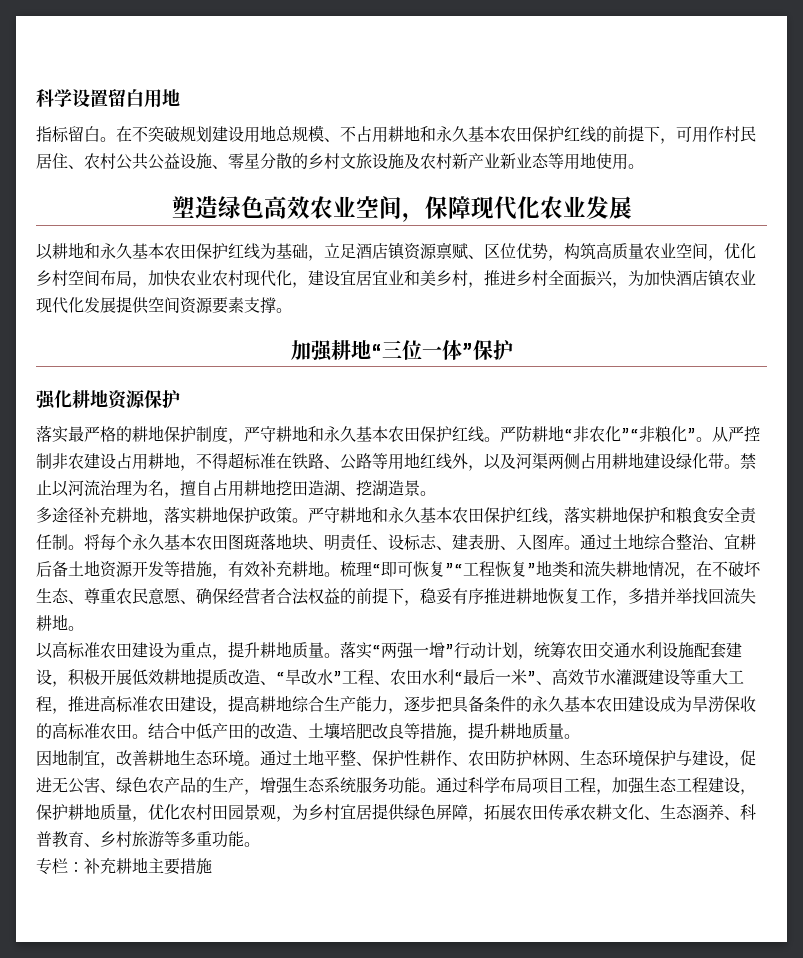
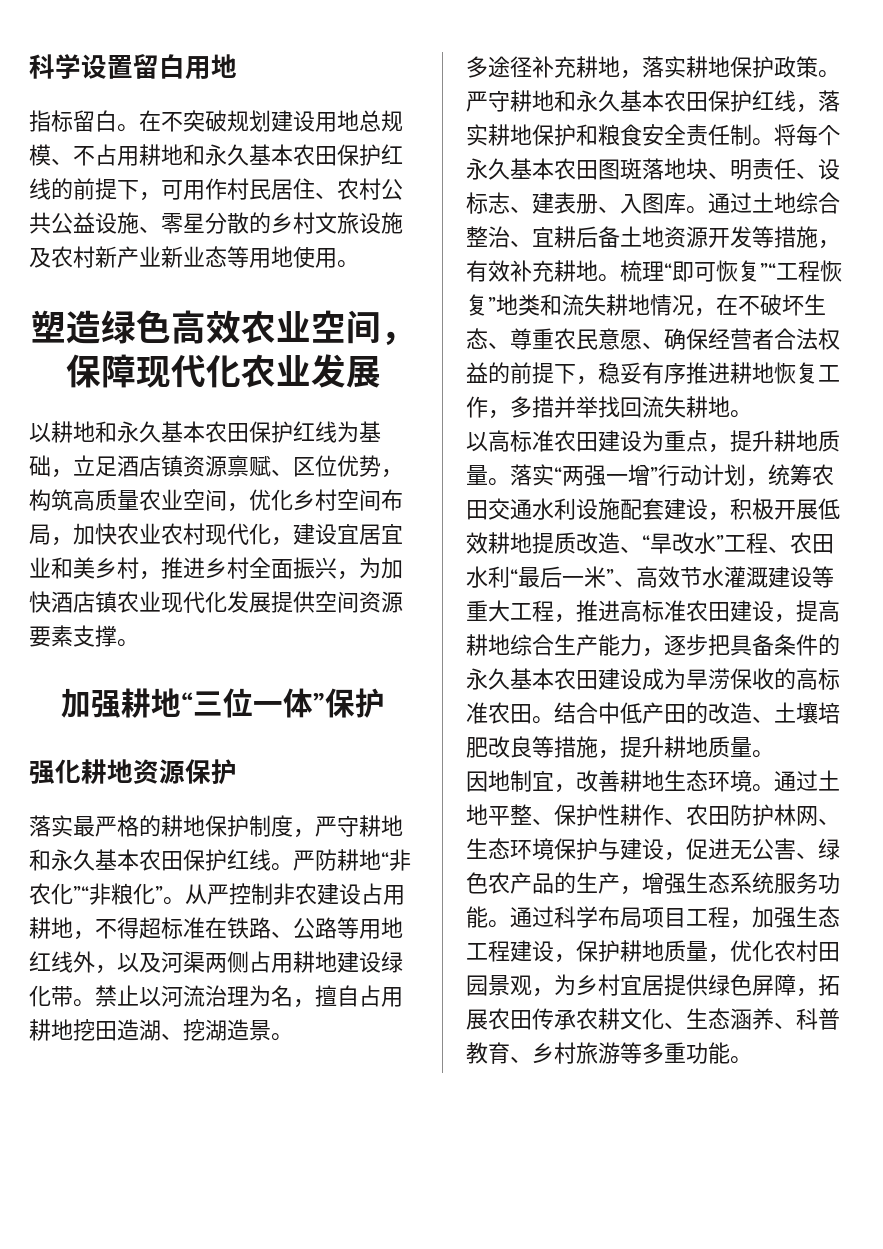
- 专栏：补充耕地主要措施

